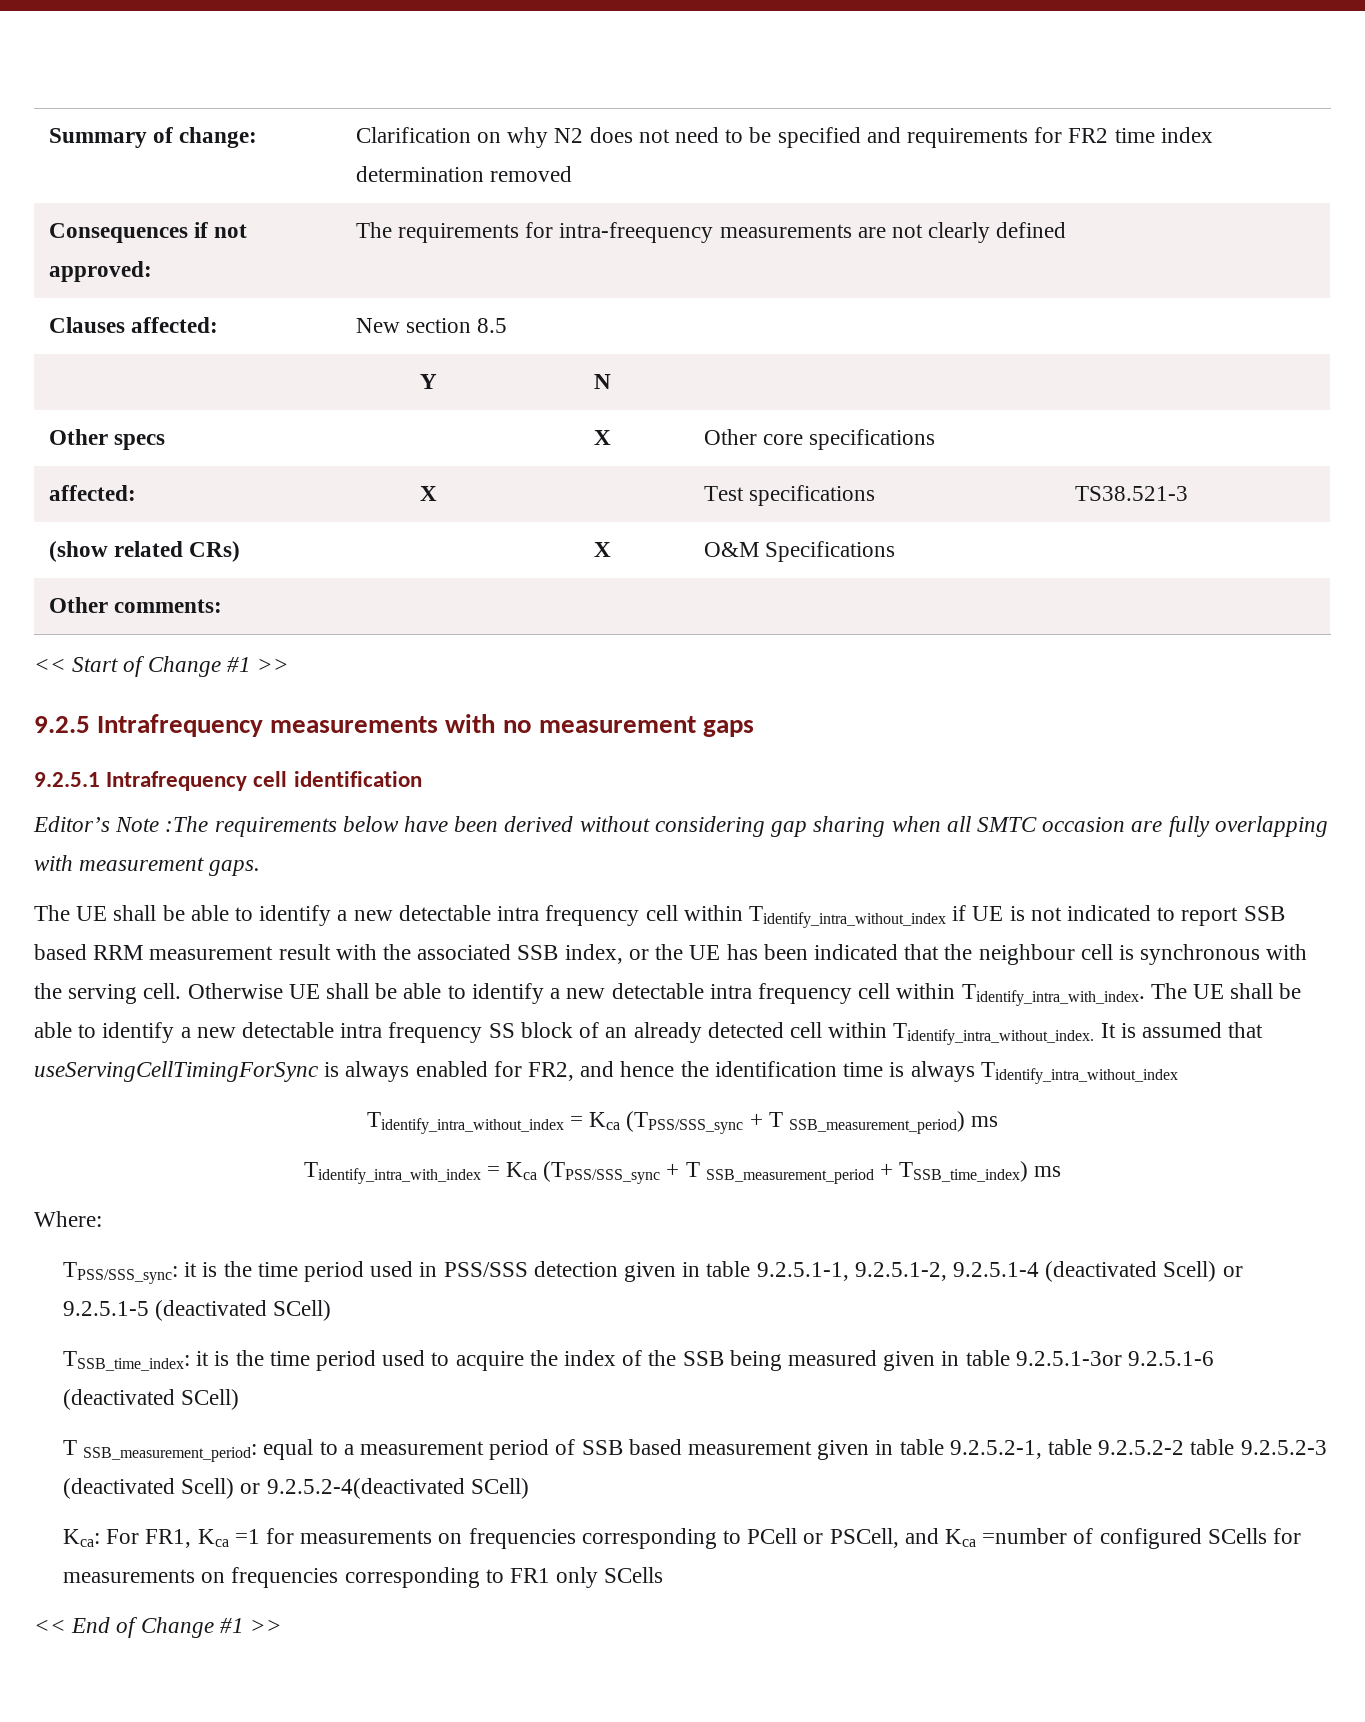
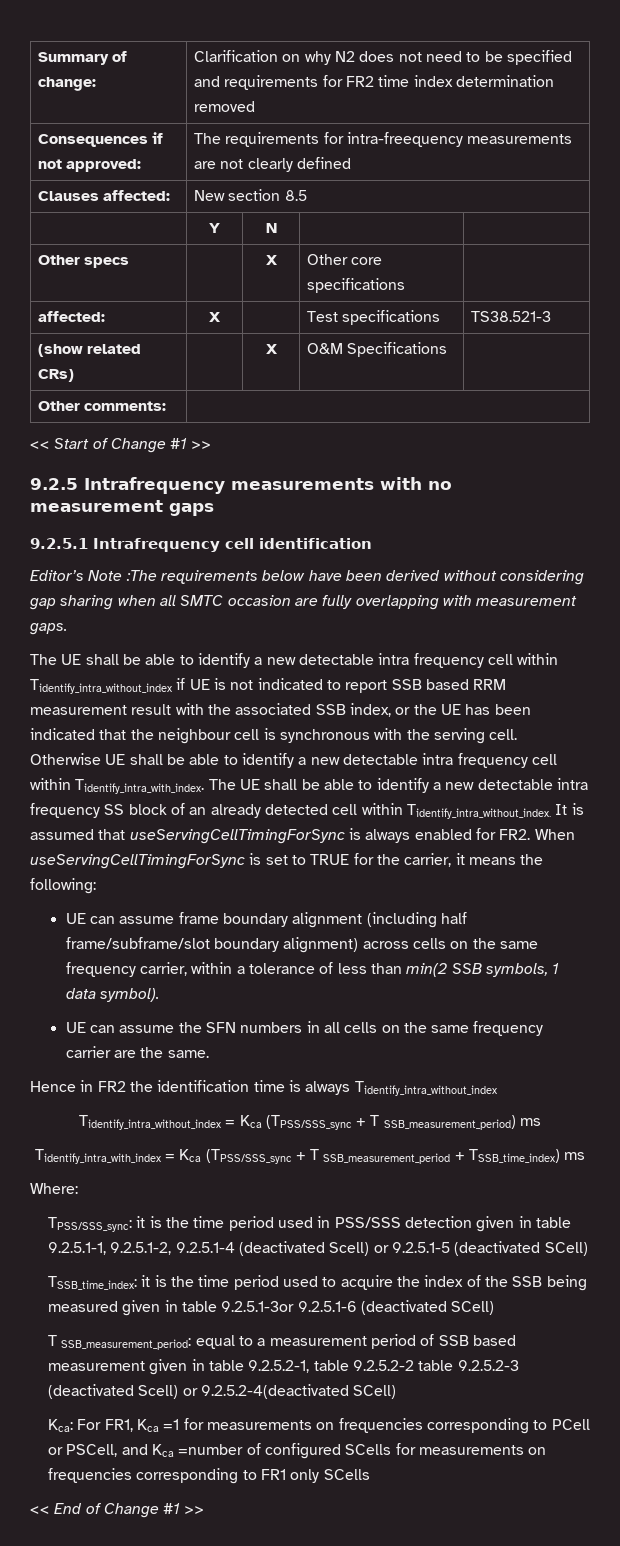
- It is assumed that useServingCellTimingForSync is always enabled for FR2, and hence the identification time is always Tidentify_intra_without_index
+ It is assumed that useServingCellTimingForSync is always enabled for FR2. When useServingCellTimingForSync is set to TRUE for the carrier, it means the following:
+ UE can assume frame boundary alignment (including half frame/subframe/slot boundary alignment) across cells on the same frequency carrier, within a tolerance of less than min(2 SSB symbols, 1 data symbol).
+ UE can assume the SFN numbers in all cells on the same frequency carrier are the same.
+ Hence in FR2 the identification time is always Tidentify_intra_without_index

